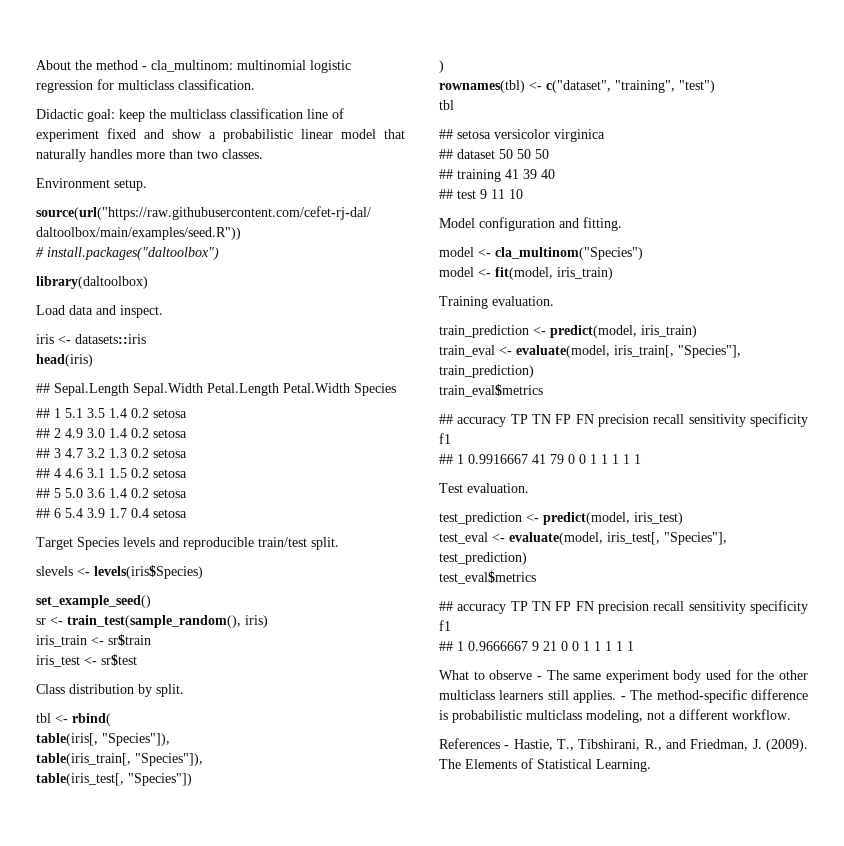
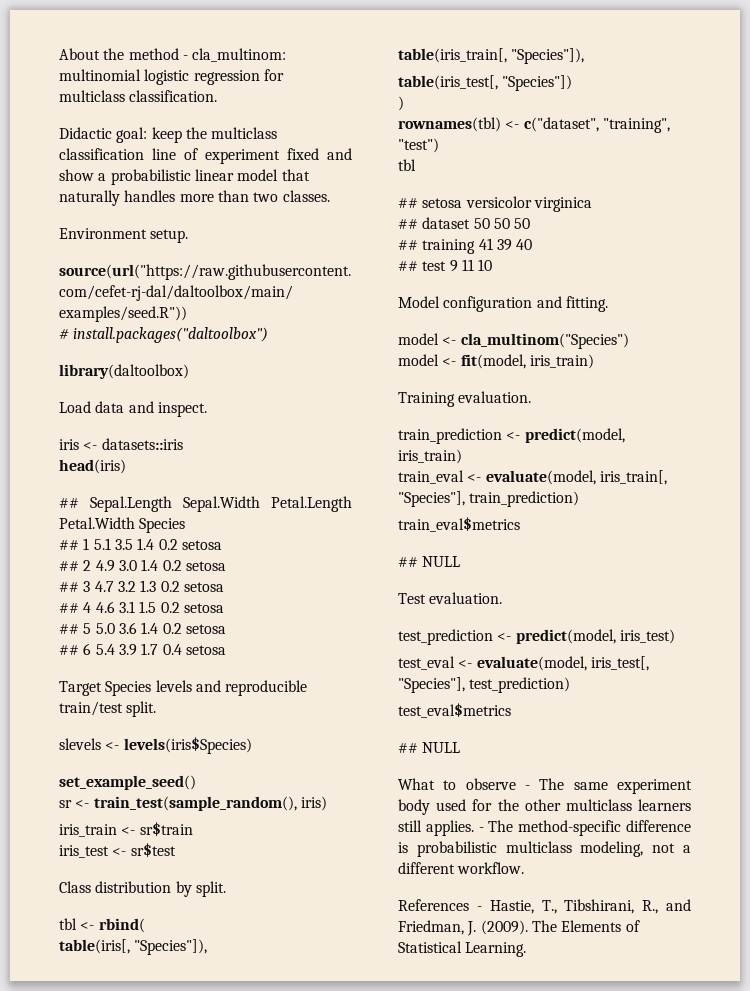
  train_eval$metrics
- ## accuracy TP TN FP FN precision recall sensitivity specificity f1
- ## 1 0.9916667 41 79 0 0 1 1 1 1 1
+ ## NULL
  test_eval$metrics
- ## accuracy TP TN FP FN precision recall sensitivity specificity f1
- ## 1 0.9666667 9 21 0 0 1 1 1 1 1
+ ## NULL

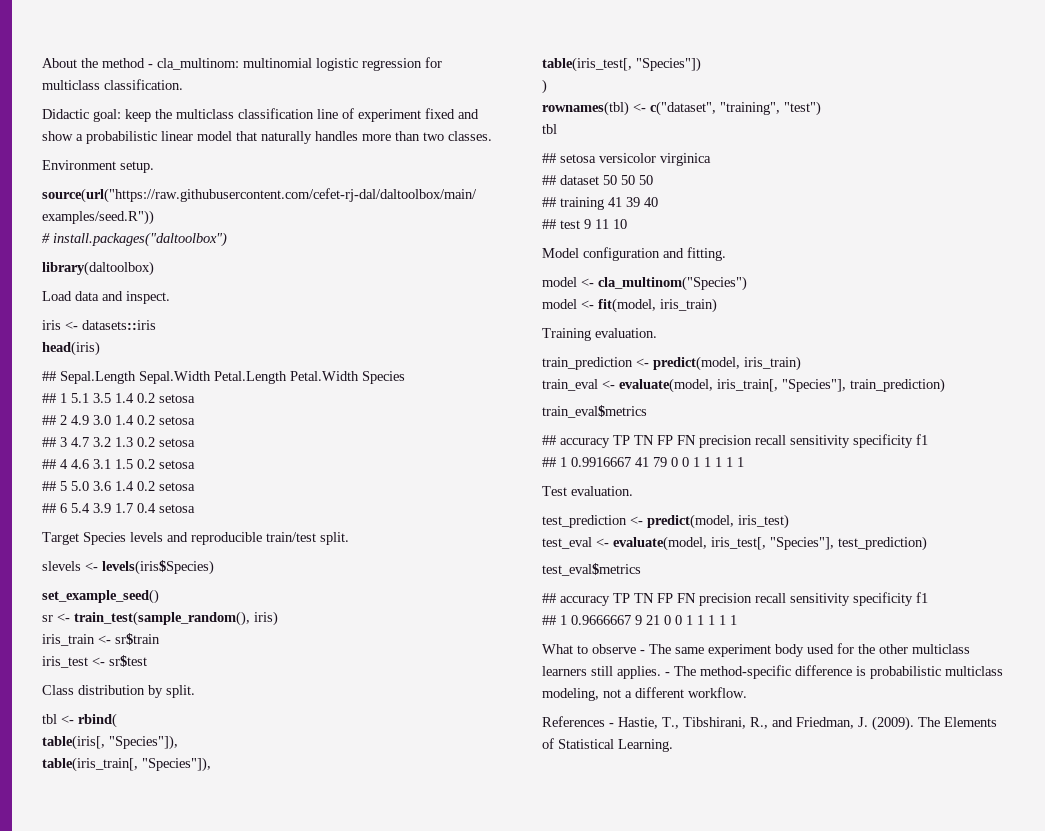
  train_eval$metrics
- ## NULL
+ ## accuracy TP TN FP FN precision recall sensitivity specificity f1
+ ## 1 0.9916667 41 79 0 0 1 1 1 1 1
  test_eval$metrics
- ## NULL
+ ## accuracy TP TN FP FN precision recall sensitivity specificity f1
+ ## 1 0.9666667 9 21 0 0 1 1 1 1 1

